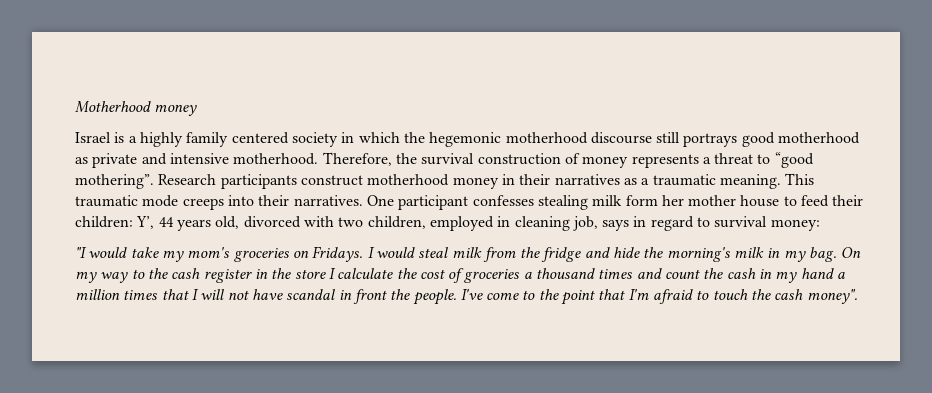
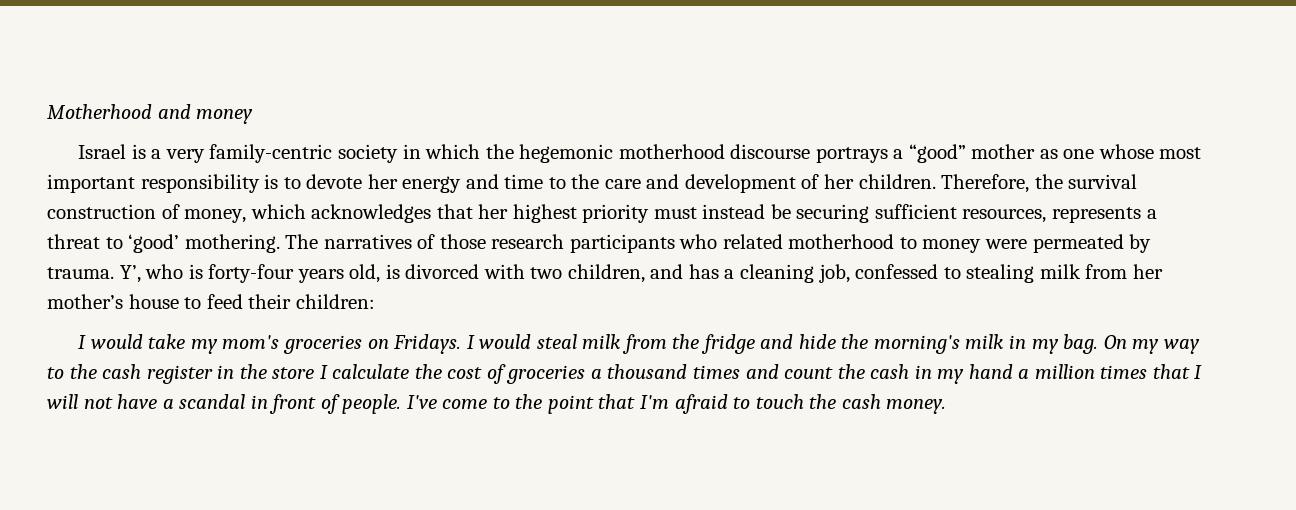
- Motherhood money
+ Motherhood and money
- Israel is a highly family centered society in which the hegemonic motherhood discourse still portrays good motherhood as private and intensive motherhood.
+ Israel is a very family-centric society in which the hegemonic motherhood discourse portrays a “good” mother as one whose most important responsibility is to devote her energy and time to the care and development of her children.
- Therefore, the survival construction of money represents a threat to “good mothering”. Research participants construct motherhood money in their narratives as a traumatic meaning. This traumatic mode creeps into their narratives. One participant confesses stealing milk form her mother house to feed their children: Y’, 44 years old, divorced with two children, employed in cleaning job, says in regard to survival money:
- "I would take my mom's groceries on Fridays.
+ Therefore, the survival construction of money, which acknowledges that her highest priority must instead be securing sufficient resources, represents a threat to ‘good’ mothering. The narratives of those research participants who related motherhood to money were permeated by trauma. Y’, who is forty-four years old, is divorced with two children, and has a cleaning job, confessed to stealing milk from her mother’s house to feed their children:
+ I would take my mom's groceries on Fridays.
- On my way to the cash register in the store I calculate the cost of groceries a thousand times and count the cash in my hand a million times that I will not have scandal in front the people.
+ On my way to the cash register in the store I calculate the cost of groceries a thousand times and count the cash in my hand a million times that I will not have a scandal in front of people.
- I've come to the point that I'm afraid to touch the cash money".
+ I've come to the point that I'm afraid to touch the cash money.

